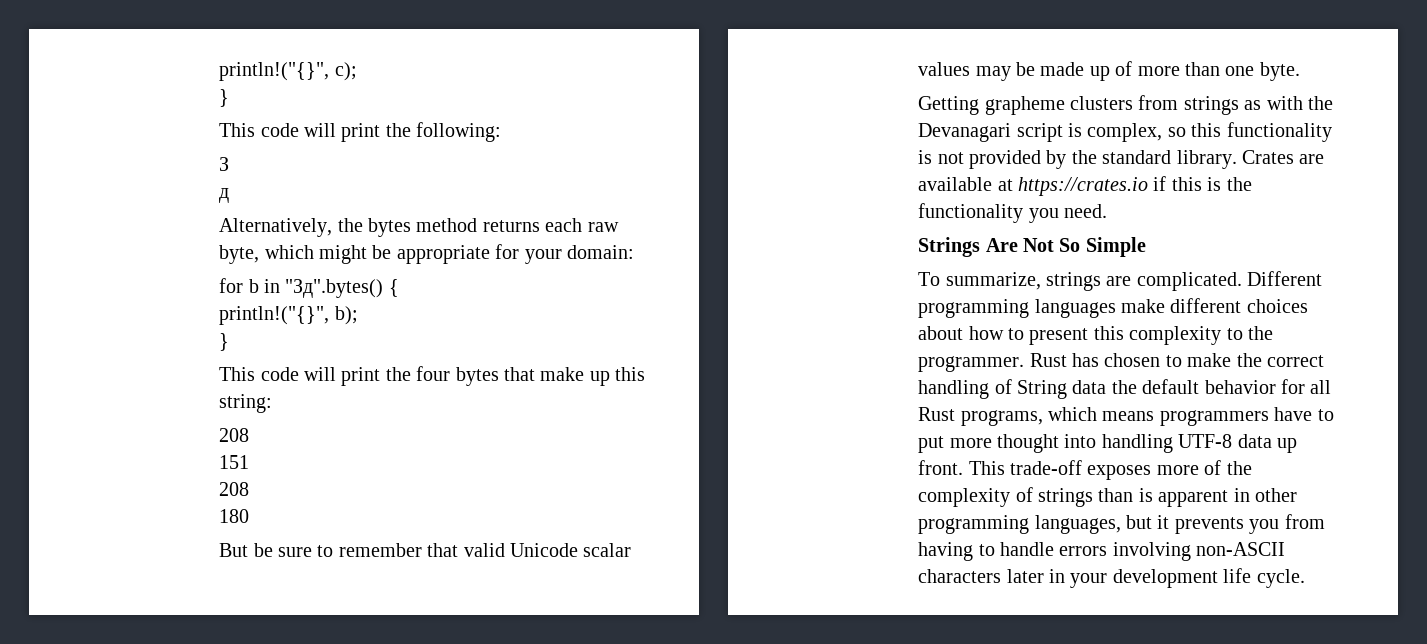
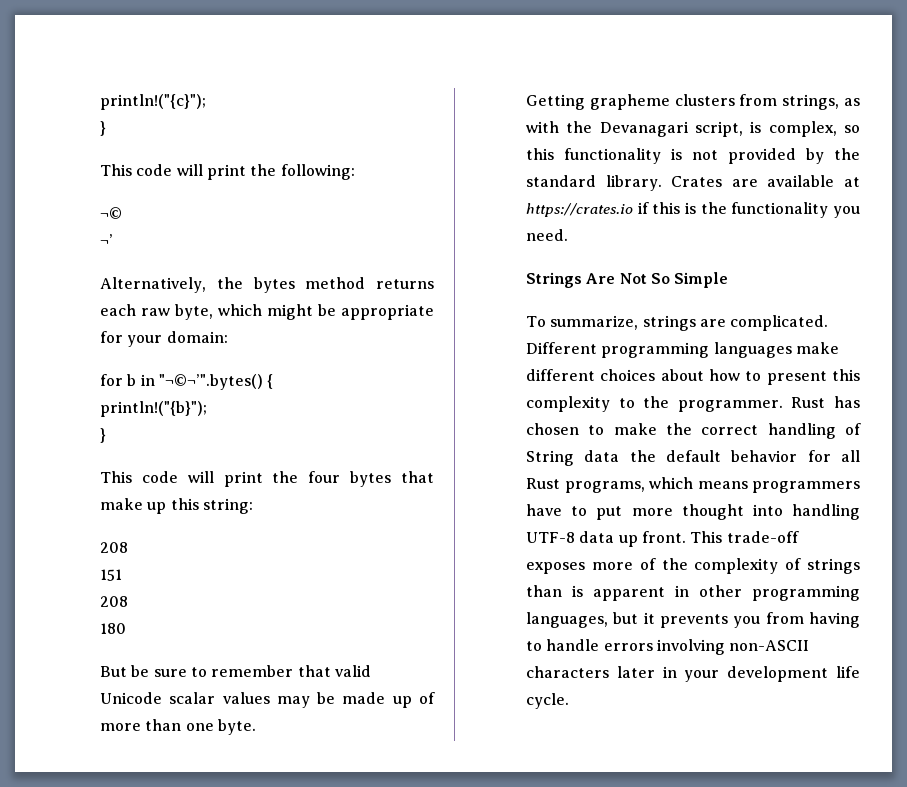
- println!("{}", c);
+ println!("{c}");
- З
- д
+ ¬©
+ ¬’
- for b in "Зд".bytes() {
+ for b in "¬©¬’".bytes() {
- println!("{}", b);
+ println!("{b}");
- Getting grapheme clusters from strings as with the Devanagari script is complex, so this functionality is not provided by the standard library.
+ Getting grapheme clusters from strings, as with the Devanagari script, is complex, so this functionality is not provided by the standard library.

